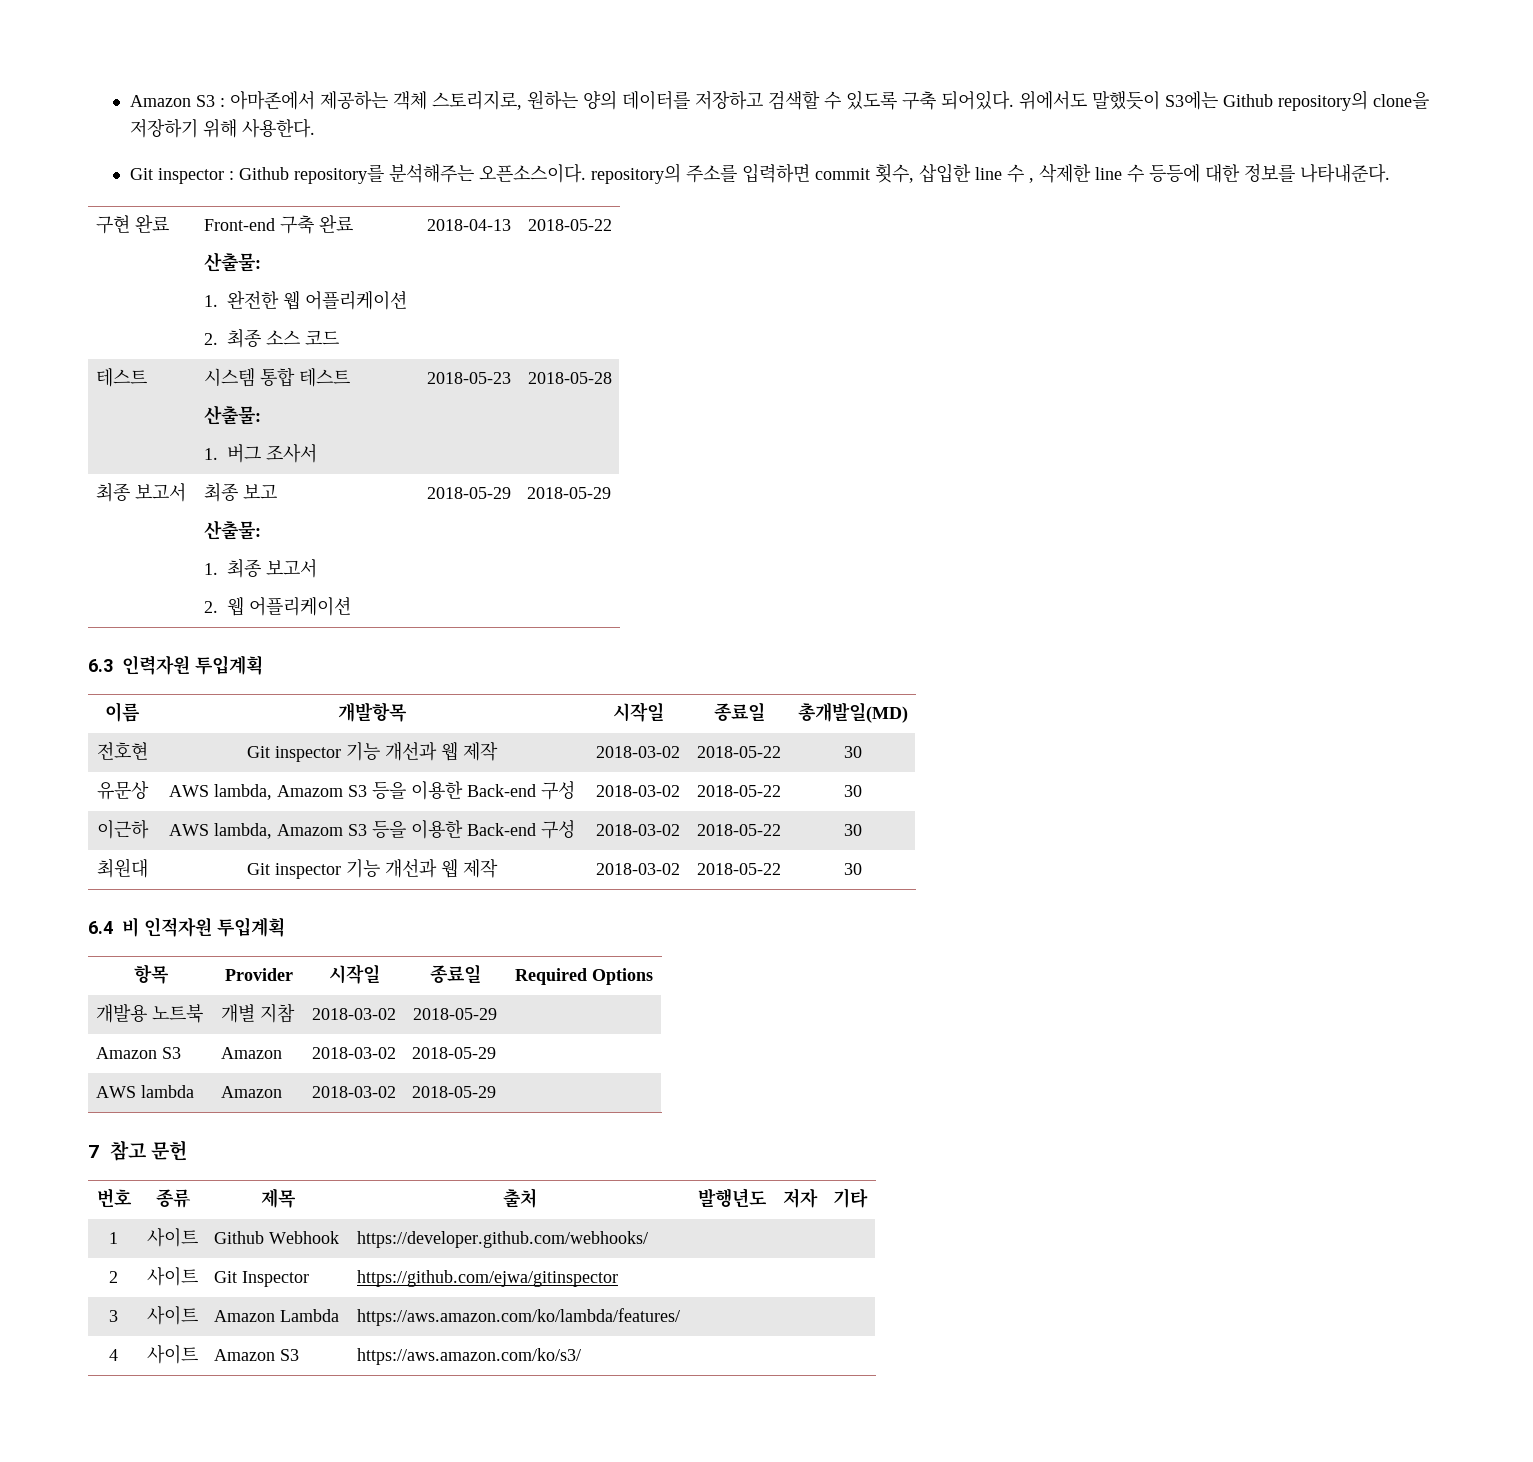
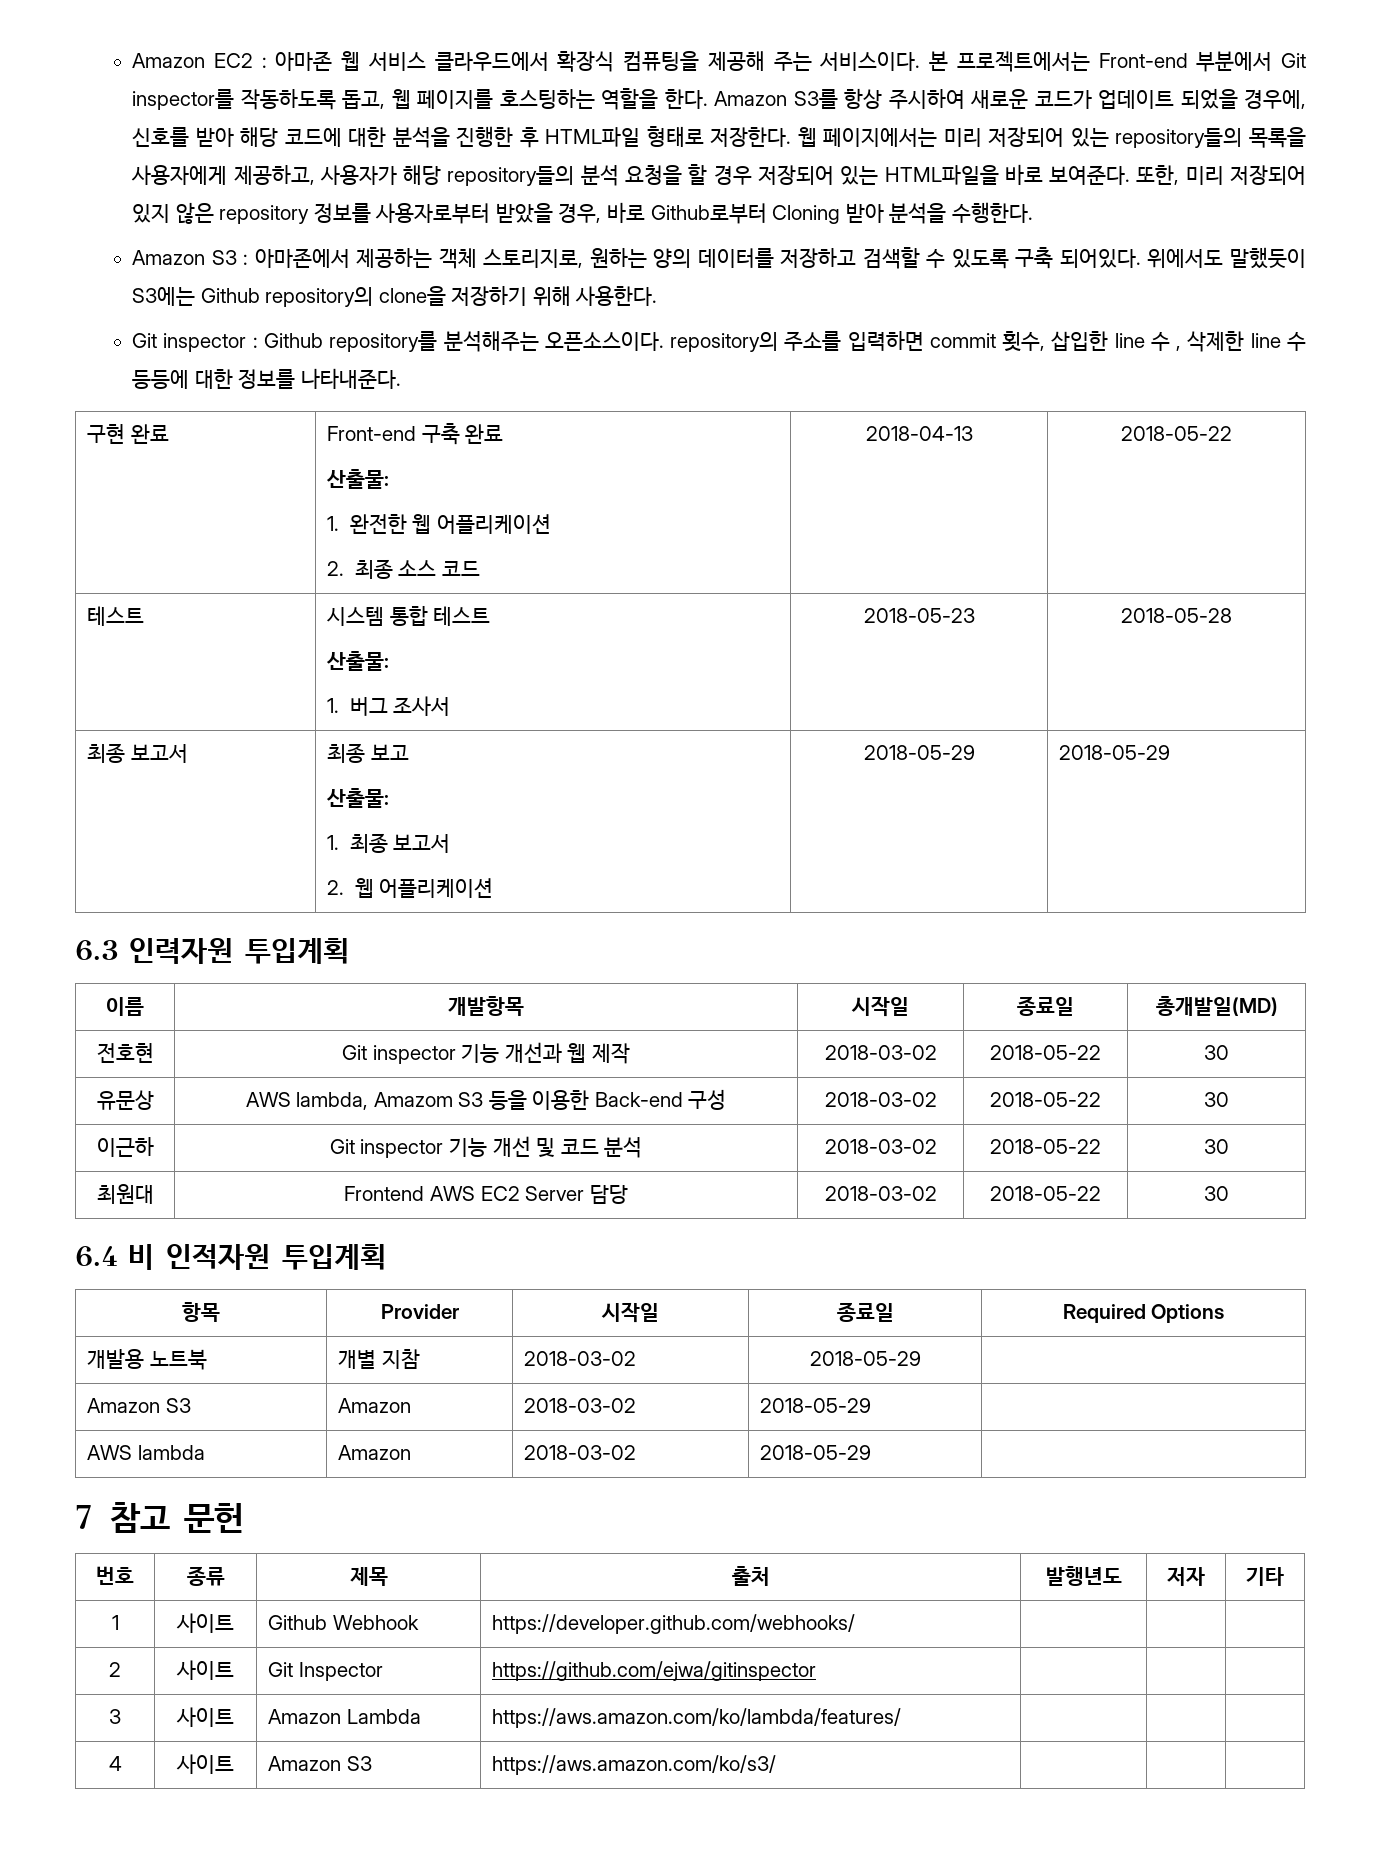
+ Amazon EC2 : 아마존 웹 서비스 클라우드에서 확장식 컴퓨팅을 제공해 주는 서비스이다. 본 프로젝트에서는 Front-end 부분에서 Git inspector를 작동하도록 돕고, 웹 페이지를 호스팅하는 역할을 한다. Amazon S3를 항상 주시하여 새로운 코드가 업데이트 되었을 경우에, 신호를 받아 해당 코드에 대한 분석을 진행한 후 HTML파일 형태로 저장한다. 웹 페이지에서는 미리 저장되어 있는 repository들의 목록을 사용자에게 제공하고, 사용자가 해당 repository들의 분석 요청을 할 경우 저장되어 있는 HTML파일을 바로 보여준다. 또한, 미리 저장되어 있지 않은 repository 정보를 사용자로부터 받았을 경우, 바로 Github로부터 Cloning 받아 분석을 수행한다.
- 이근하 | AWS lambda, Amazom S3 등을 이용한 Back-end 구성 | 2018-03-02 | 2018-05-22 | 30
- 최원대 | Git inspector 기능 개선과 웹 제작 | 2018-03-02 | 2018-05-22 | 30
+ 이근하 | Git inspector 기능 개선 및 코드 분석 | 2018-03-02 | 2018-05-22 | 30
+ 최원대 | Frontend AWS EC2 Server 담당 | 2018-03-02 | 2018-05-22 | 30

